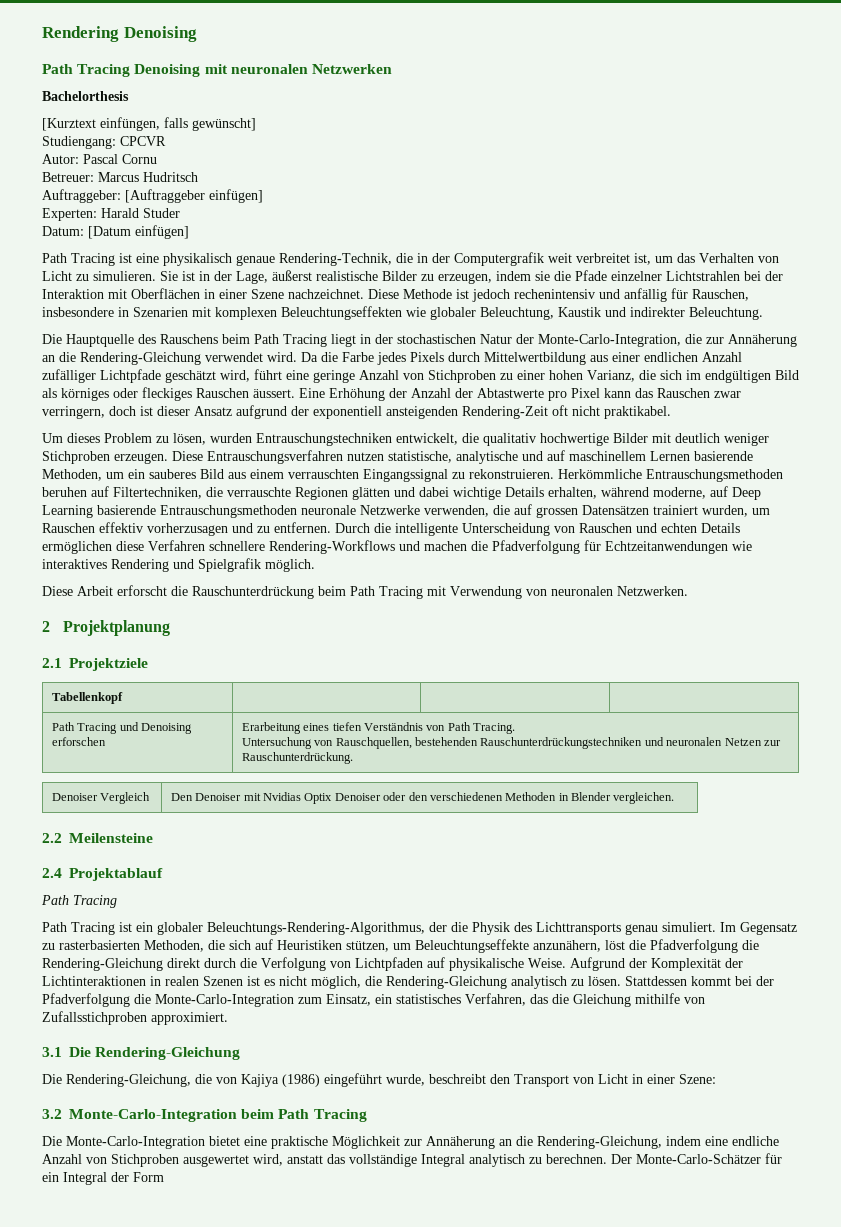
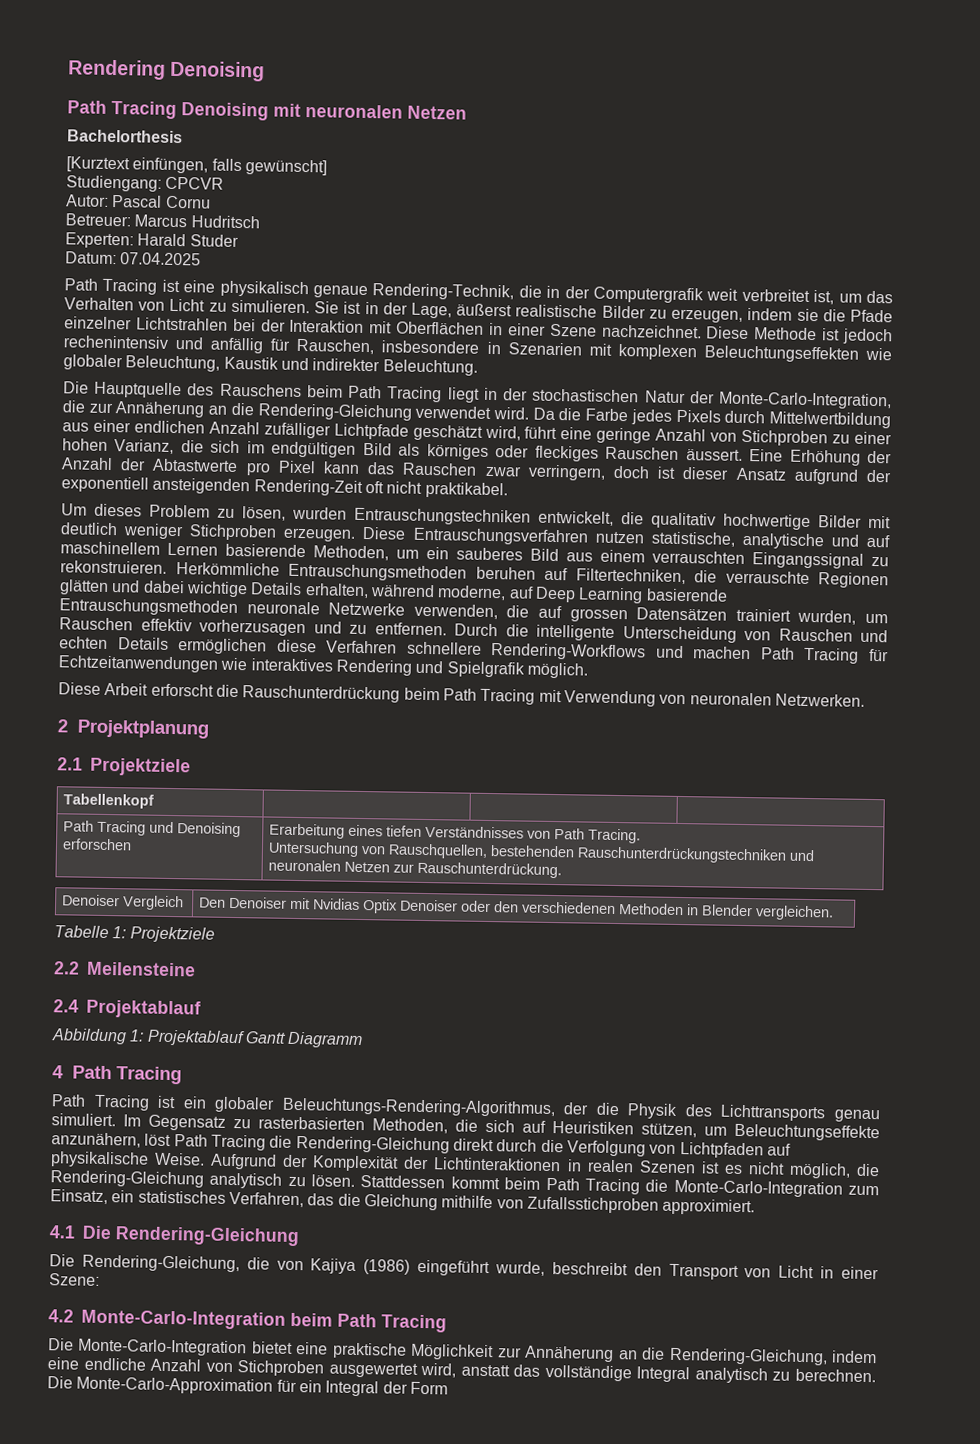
- Path Tracing Denoising mit neuronalen Netzwerken
+ Path Tracing Denoising mit neuronalen Netzen
- Auftraggeber: [Auftraggeber einfügen]
- Datum: [Datum einfügen]
+ Datum: 07.04.2025
- Durch die intelligente Unterscheidung von Rauschen und echten Details ermöglichen diese Verfahren schnellere Rendering-Workflows und machen die Pfadverfolgung für Echtzeitanwendungen wie interaktives Rendering und Spielgrafik möglich.
+ Durch die intelligente Unterscheidung von Rauschen und echten Details ermöglichen diese Verfahren schnellere Rendering-Workflows und machen Path Tracing für Echtzeitanwendungen wie interaktives Rendering und Spielgrafik möglich.
- Path Tracing und Denoising erforschen | Erarbeitung eines tiefen Verständnis von Path Tracing.
+ Path Tracing und Denoising erforschen | Erarbeitung eines tiefen Verständnisses von Path Tracing.
+ Tabelle 1: Projektziele
  2.4 Projektablauf
- Path Tracing
+ Abbildung 1: Projektablauf Gantt Diagramm
+ 4 Path Tracing
- Im Gegensatz zu rasterbasierten Methoden, die sich auf Heuristiken stützen, um Beleuchtungseffekte anzunähern, löst die Pfadverfolgung die Rendering-Gleichung direkt durch die Verfolgung von Lichtpfaden auf physikalische Weise.
+ Im Gegensatz zu rasterbasierten Methoden, die sich auf Heuristiken stützen, um Beleuchtungseffekte anzunähern, löst Path Tracing die Rendering-Gleichung direkt durch die Verfolgung von Lichtpfaden auf physikalische Weise.
- Stattdessen kommt bei der Pfadverfolgung die Monte-Carlo-Integration zum Einsatz, ein statistisches Verfahren, das die Gleichung mithilfe von Zufallsstichproben approximiert.
+ Stattdessen kommt beim Path Tracing die Monte-Carlo-Integration zum Einsatz, ein statistisches Verfahren, das die Gleichung mithilfe von Zufallsstichproben approximiert.
- 3.1 Die Rendering-Gleichung
+ 4.1 Die Rendering-Gleichung
- 3.2 Monte-Carlo-Integration beim Path Tracing
+ 4.2 Monte-Carlo-Integration beim Path Tracing
- Der Monte-Carlo-Schätzer für ein Integral der Form
+ Die Monte-Carlo-Approximation für ein Integral der Form

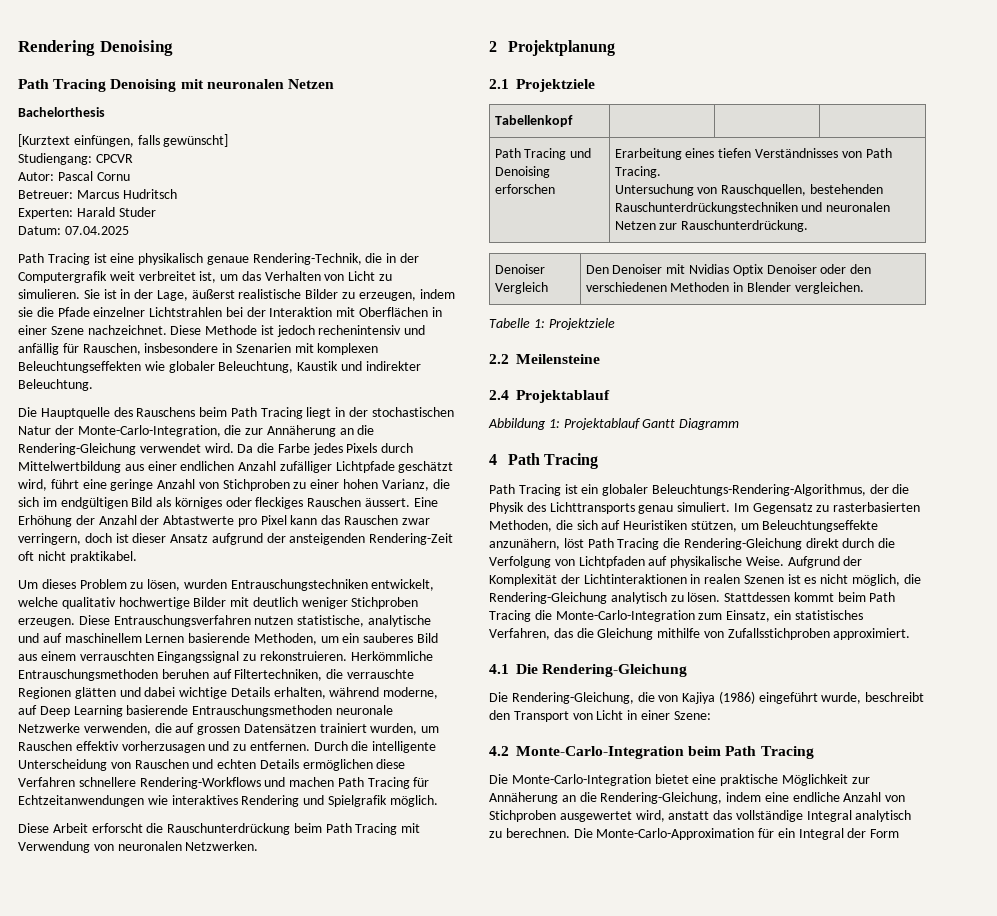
- Eine Erhöhung der Anzahl der Abtastwerte pro Pixel kann das Rauschen zwar verringern, doch ist dieser Ansatz aufgrund der exponentiell ansteigenden Rendering-Zeit oft nicht praktikabel.
+ Eine Erhöhung der Anzahl der Abtastwerte pro Pixel kann das Rauschen zwar verringern, doch ist dieser Ansatz aufgrund der ansteigenden Rendering-Zeit oft nicht praktikabel.
- Um dieses Problem zu lösen, wurden Entrauschungstechniken entwickelt, die qualitativ hochwertige Bilder mit deutlich weniger Stichproben erzeugen.
+ Um dieses Problem zu lösen, wurden Entrauschungstechniken entwickelt, welche qualitativ hochwertige Bilder mit deutlich weniger Stichproben erzeugen.

